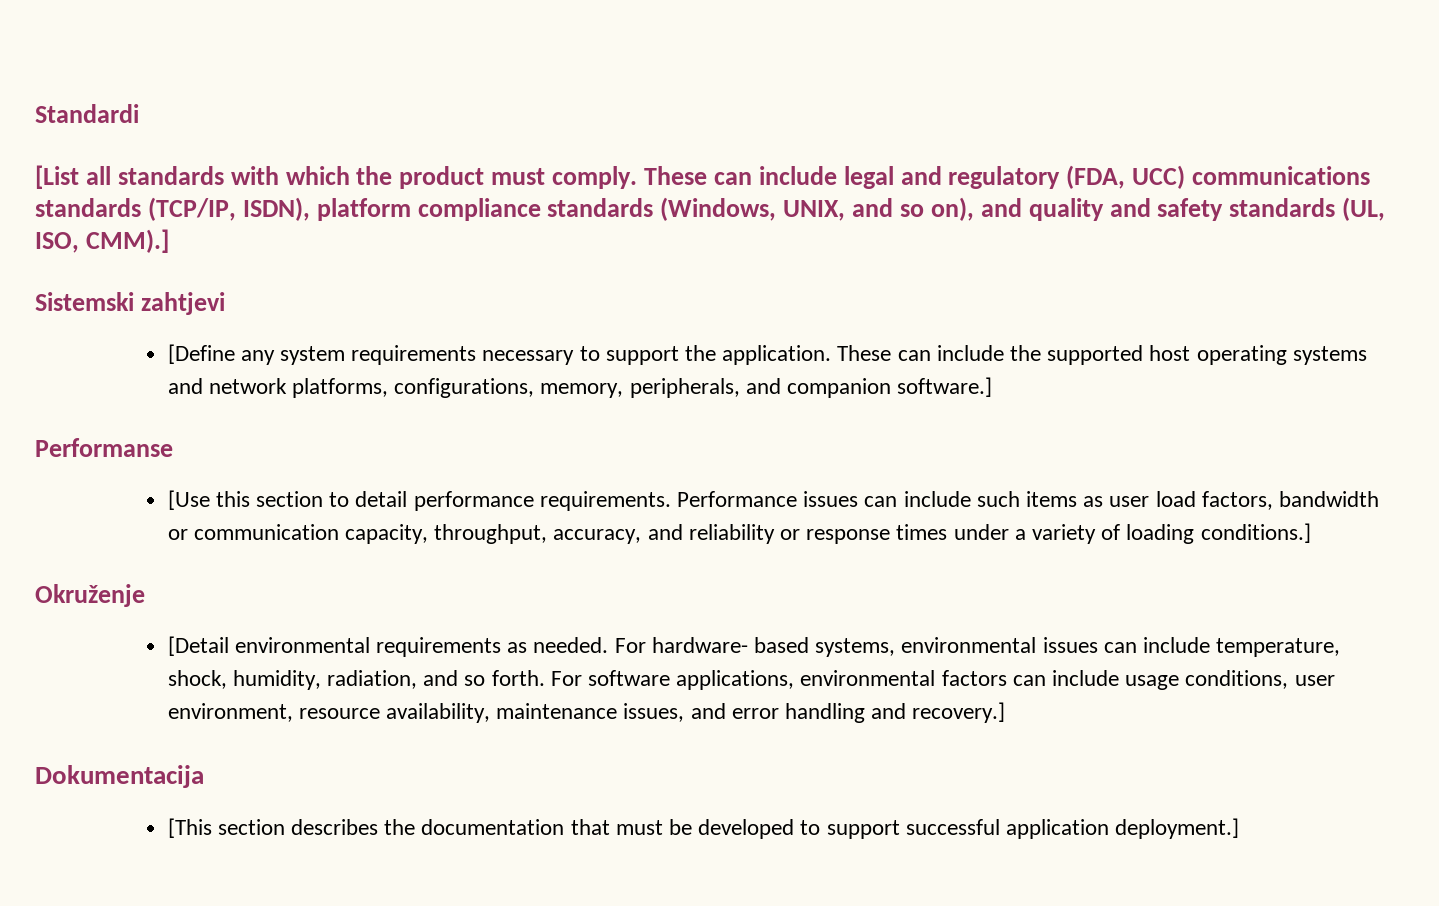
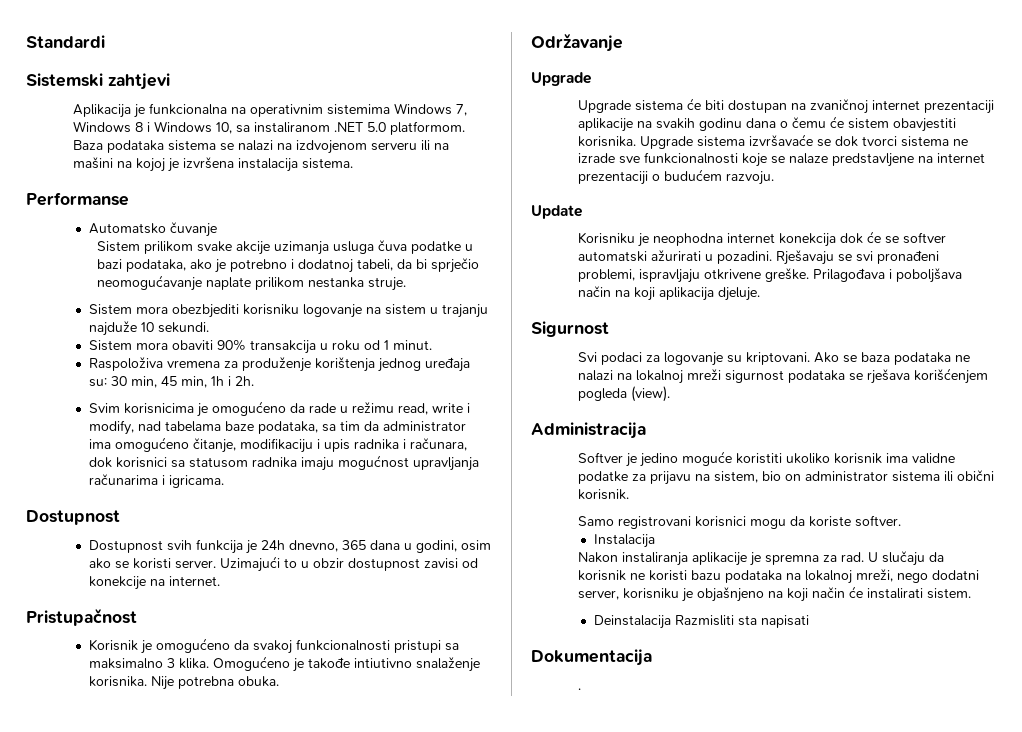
- [List all standards with which the product must comply. These can include legal and regulatory (FDA, UCC) communications standards (TCP/IP, ISDN), platform compliance standards (Windows, UNIX, and so on), and quality and safety standards (UL, ISO, CMM).]
  Sistemski zahtjevi
- [Define any system requirements necessary to support the application. These can include the supported host operating systems and network platforms, configurations, memory, peripherals, and companion software.]
+ Aplikacija je funkcionalna na operativnim sistemima Windows 7, Windows 8 i Windows 10, sa instaliranom .NET 5.0 platformom. Baza podataka sistema se nalazi na izdvojenom serveru ili na mašini na kojoj je izvršena instalacija sistema.
  Performanse
- [Use this section to detail performance requirements. Performance issues can include such items as user load factors, bandwidth or communication capacity, throughput, accuracy, and reliability or response times under a variety of loading conditions.]
- Okruženje
- [Detail environmental requirements as needed. For hardware- based systems, environmental issues can include temperature, shock, humidity, radiation, and so forth. For software applications, environmental factors can include usage conditions, user environment, resource availability, maintenance issues, and error handling and recovery.]
+ Automatsko čuvanje
+ Sistem prilikom svake akcije uzimanja usluga čuva podatke u bazi podataka, ako je potrebno i dodatnoj tabeli, da bi sprječio neomogućavanje naplate prilikom nestanka struje.
+ Sistem mora obezbjediti korisniku logovanje na sistem u trajanju najduže 10 sekundi.
+ Sistem mora obaviti 90% transakcija u roku od 1 minut.
+ Raspoloživa vremena za produženje korištenja jednog uređaja su: 30 min, 45 min, 1h i 2h.
+ Svim korisnicima je omogućeno da rade u režimu read, write i modify, nad tabelama baze podataka, sa tim da administrator ima omogućeno čitanje, modifikaciju i upis radnika i računara, dok korisnici sa statusom radnika imaju mogućnost upravljanja računarima i igricama.
+ Dostupnost
+ Dostupnost svih funkcija je 24h dnevno, 365 dana u godini, osim ako se koristi server. Uzimajući to u obzir dostupnost zavisi od konekcije na internet.
+ Pristupačnost
+ Korisnik je omogućeno da svakoj funkcionalnosti pristupi sa maksimalno 3 klika. Omogućeno je takođe intiutivno snalaženje korisnika. Nije potrebna obuka.
+ Održavanje
+ Upgrade
+ Upgrade sistema će biti dostupan na zvaničnoj internet prezentaciji aplikacije na svakih godinu dana o čemu će sistem obavjestiti korisnika. Upgrade sistema izvršavaće se dok tvorci sistema ne izrade sve funkcionalnosti koje se nalaze predstavljene na internet prezentaciji o budućem razvoju.
+ Update
+ Korisniku je neophodna internet konekcija dok će se softver automatski ažurirati u pozadini. Rješavaju se svi pronađeni problemi, ispravljaju otkrivene greške. Prilagođava i poboljšava način na koji aplikacija djeluje.
+ Sigurnost
+ Svi podaci za logovanje su kriptovani. Ako se baza podataka ne nalazi na lokalnoj mreži sigurnost podataka se rješava korišćenjem pogleda (view).
+ Administracija
+ Softver je jedino moguće koristiti ukoliko korisnik ima validne podatke za prijavu na sistem, bio on administrator sistema ili obični korisnik.
+ Samo registrovani korisnici mogu da koriste softver.
+ Instalacija
+ Nakon instaliranja aplikacije je spremna za rad. U slučaju da korisnik ne koristi bazu podataka na lokalnoj mreži, nego dodatni server, korisniku je objašnjeno na koji način će instalirati sistem.
+ Deinstalacija Razmisliti sta napisati
  Dokumentacija
- [This section describes the documentation that must be developed to support successful application deployment.]
+ .

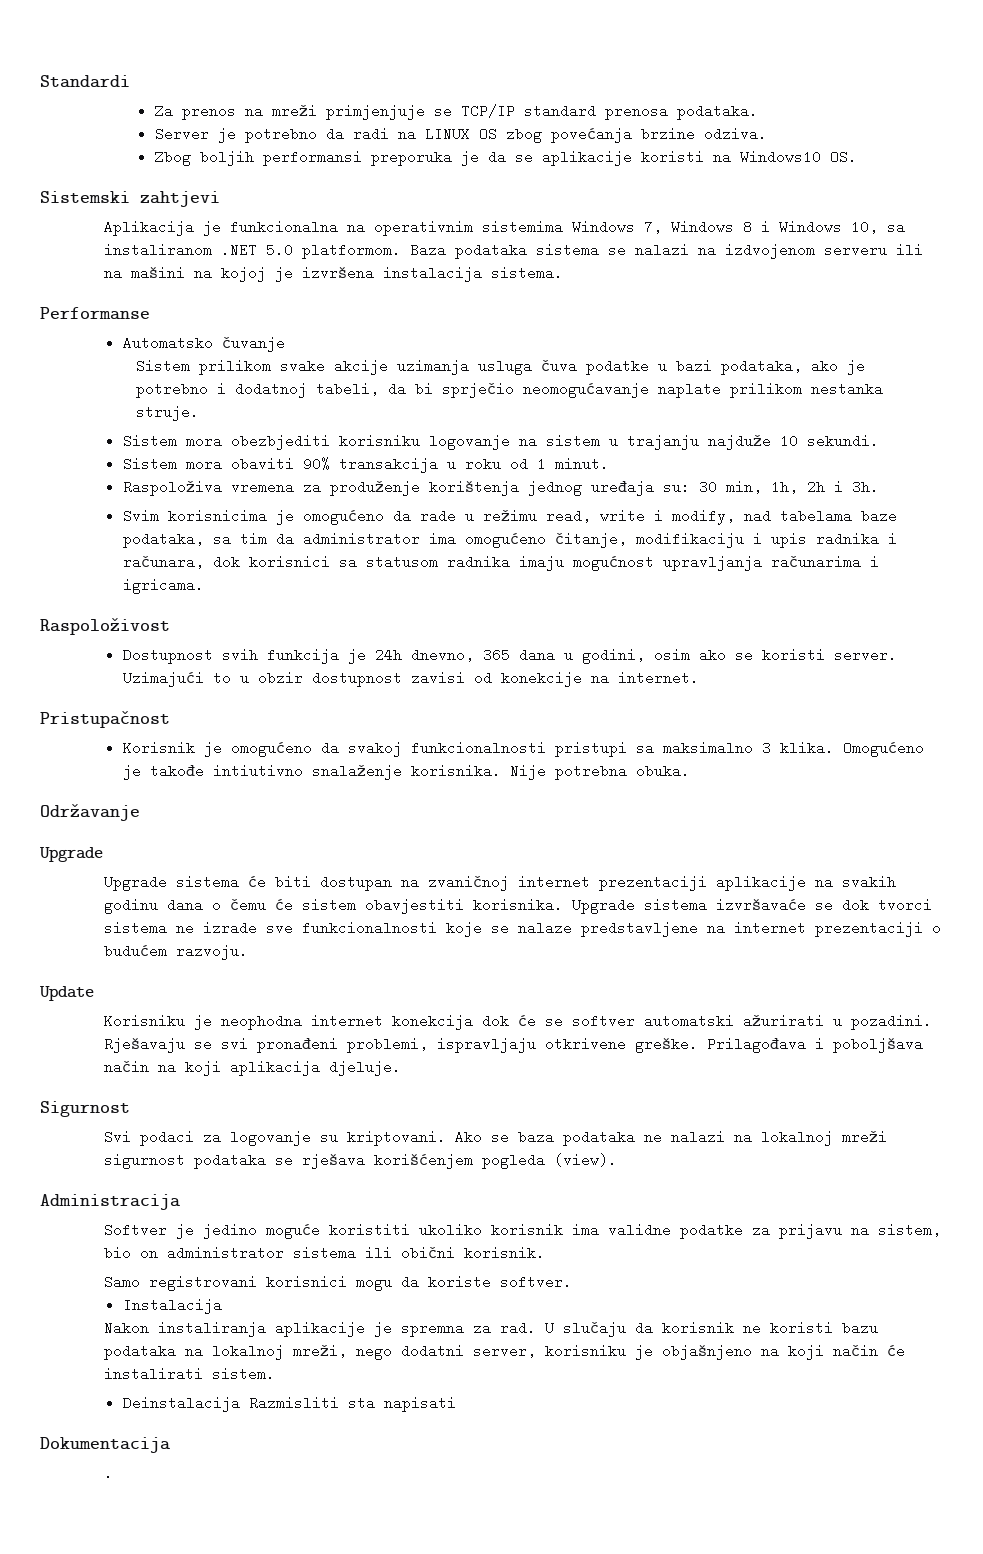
+ Za prenos na mreži primjenjuje se TCP/IP standard prenosa podataka.
+ Server je potrebno da radi na LINUX OS zbog povećanja brzine odziva.
+ Zbog boljih performansi preporuka je da se aplikacije koristi na Windows10 OS.
- Raspoloživa vremena za produženje korištenja jednog uređaja su: 30 min, 45 min, 1h i 2h.
+ Raspoloživa vremena za produženje korištenja jednog uređaja su: 30 min, 1h, 2h i 3h.
  Svim korisnicima je omogućeno da rade u režimu read, write i modify, nad tabelama baze podataka, sa tim da administrator ima omogućeno čitanje, modifikaciju i upis radnika i računara, dok korisnici sa statusom radnika imaju mogućnost upravljanja računarima i igricama.
- Dostupnost
+ Raspoloživost

